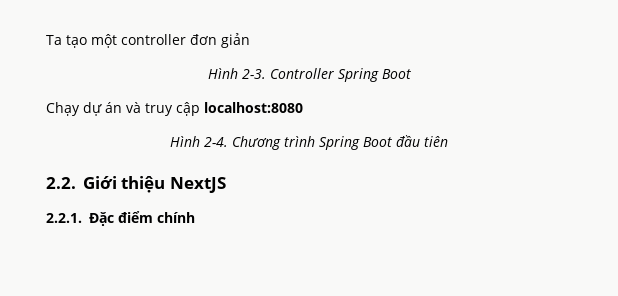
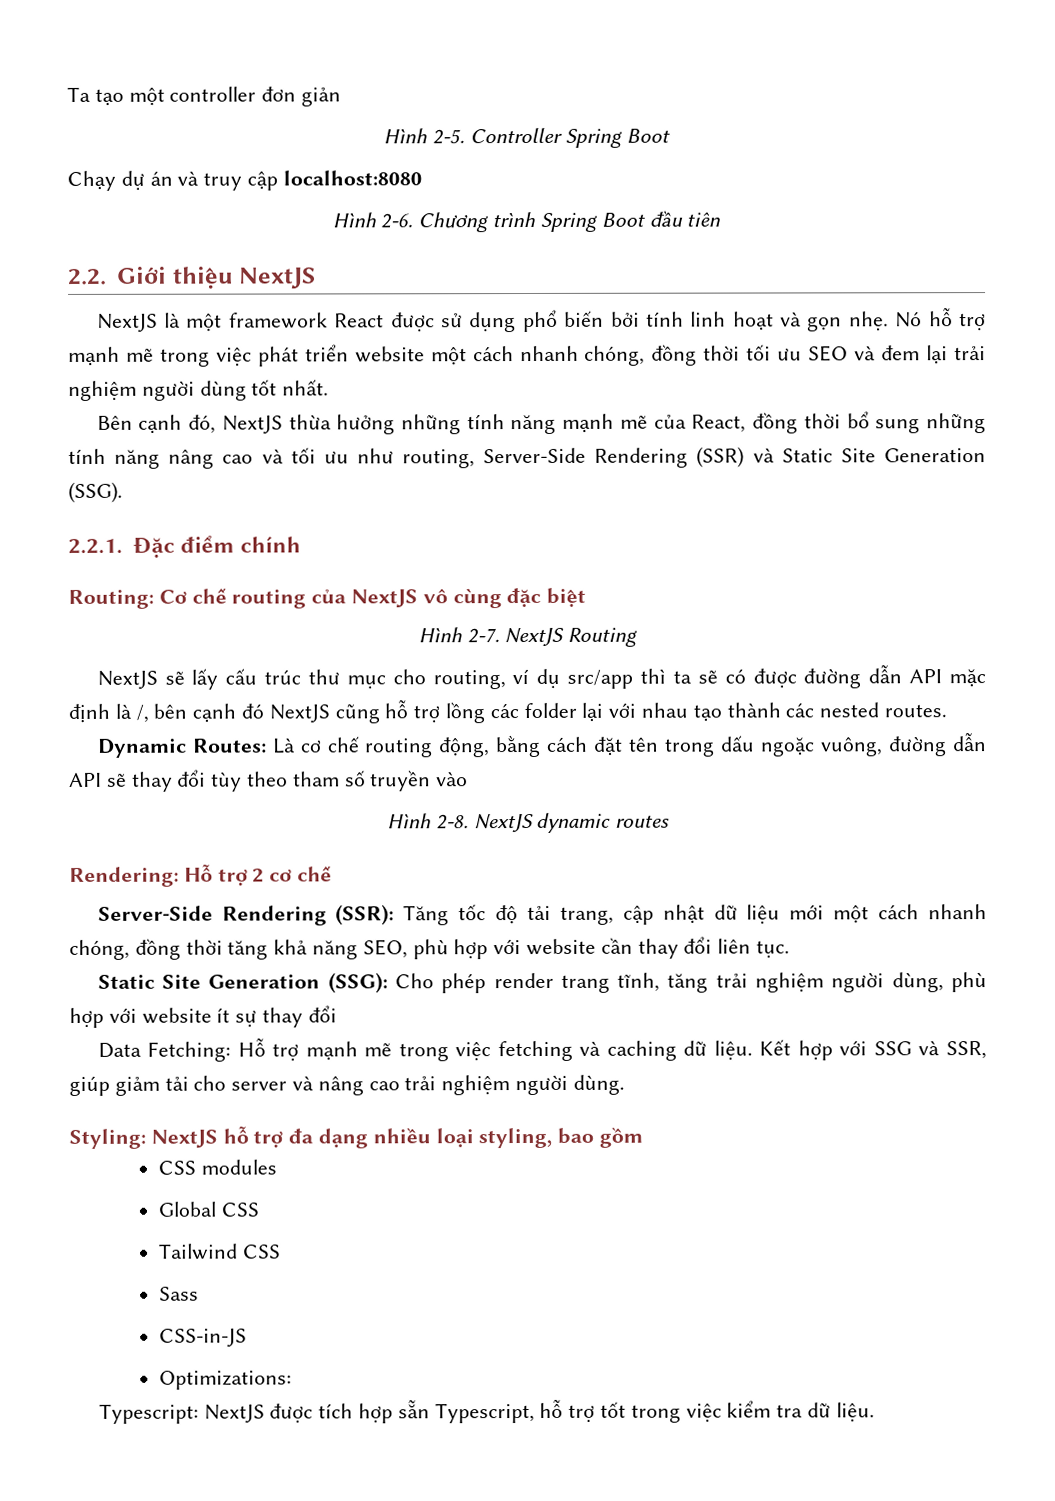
- Hình 2-3.
+ Hình 2-5.
- Hình 2-4.
+ Hình 2-6.
+ NextJS là một framework React được sử dụng phổ biến bởi tính linh hoạt và gọn nhẹ. Nó hỗ trợ mạnh mẽ trong việc phát triển website một cách nhanh chóng, đồng thời tối ưu SEO và đem lại trải nghiệm người dùng tốt nhất.
+ Bên cạnh đó, NextJS thừa hưởng những tính năng mạnh mẽ của React, đồng thời bổ sung những tính năng nâng cao và tối ưu như routing, Server-Side Rendering (SSR) và Static Site Generation (SSG).
  2.2.1. Đặc điểm chính
+ Routing: Cơ chế routing của NextJS vô cùng đặc biệt
+ Hình 2-7. NextJS Routing
+ NextJS sẽ lấy cấu trúc thư mục cho routing, ví dụ src/app thì ta sẽ có được đường dẫn API mặc định là /, bên cạnh đó NextJS cũng hỗ trợ lồng các folder lại với nhau tạo thành các nested routes.
+ Dynamic Routes: Là cơ chế routing động, bằng cách đặt tên trong dấu ngoặc vuông, đường dẫn API sẽ thay đổi tùy theo tham số truyền vào
+ Hình 2-8. NextJS dynamic routes
+ Rendering: Hỗ trợ 2 cơ chế
+ Server-Side Rendering (SSR): Tăng tốc độ tải trang, cập nhật dữ liệu mới một cách nhanh chóng, đồng thời tăng khả năng SEO, phù hợp với website cần thay đổi liên tục.
+ Static Site Generation (SSG): Cho phép render trang tĩnh, tăng trải nghiệm người dùng, phù hợp với website ít sự thay đổi
+ Data Fetching: Hỗ trợ mạnh mẽ trong việc fetching và caching dữ liệu. Kết hợp với SSG và SSR, giúp giảm tải cho server và nâng cao trải nghiệm người dùng.
+ Styling: NextJS hỗ trợ đa dạng nhiều loại styling, bao gồm
+ CSS modules
+ Global CSS
+ Tailwind CSS
+ Sass
+ CSS-in-JS
+ Optimizations:
+ Typescript: NextJS được tích hợp sẵn Typescript, hỗ trợ tốt trong việc kiểm tra dữ liệu.

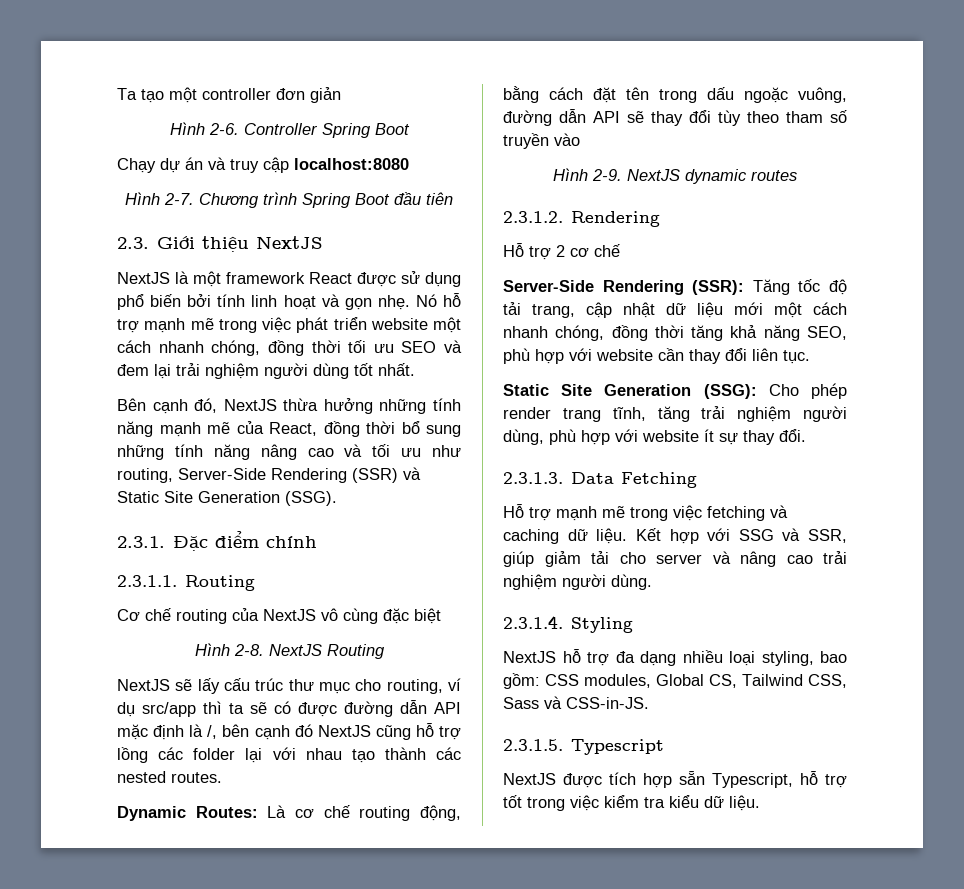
- Hình 2-5.
+ Hình 2-6.
- Hình 2-6.
+ Hình 2-7.
- 2.2. Giới thiệu NextJS
+ 2.3. Giới thiệu NextJS
- 2.2.1. Đặc điểm chính
+ 2.3.1. Đặc điểm chính
- Routing: Cơ chế routing của NextJS vô cùng đặc biệt
+ 2.3.1.1. Routing
+ Cơ chế routing của NextJS vô cùng đặc biệt
- Hình 2-7.
+ Hình 2-8.
- Hình 2-8.
+ Hình 2-9.
- Rendering: Hỗ trợ 2 cơ chế
+ 2.3.1.2. Rendering
+ Hỗ trợ 2 cơ chế
- Static Site Generation (SSG): Cho phép render trang tĩnh, tăng trải nghiệm người dùng, phù hợp với website ít sự thay đổi
- Data Fetching: Hỗ trợ mạnh mẽ trong việc fetching và caching dữ liệu.
+ Static Site Generation (SSG): Cho phép render trang tĩnh, tăng trải nghiệm người dùng, phù hợp với website ít sự thay đổi.
+ 2.3.1.3. Data Fetching
+ Hỗ trợ mạnh mẽ trong việc fetching và caching dữ liệu.
- Styling: NextJS hỗ trợ đa dạng nhiều loại styling, bao gồm
- CSS modules
- Global CSS
- Tailwind CSS
- Sass
- CSS-in-JS
- Optimizations:
- Typescript: NextJS được tích hợp sẵn Typescript, hỗ trợ tốt trong việc kiểm tra dữ liệu.
+ 2.3.1.4. Styling
+ NextJS hỗ trợ đa dạng nhiều loại styling, bao gồm: CSS modules, Global CS, Tailwind CSS, Sass và CSS-in-JS.
+ 2.3.1.5. Typescript
+ NextJS được tích hợp sẵn Typescript, hỗ trợ tốt trong việc kiểm tra kiểu dữ liệu.

